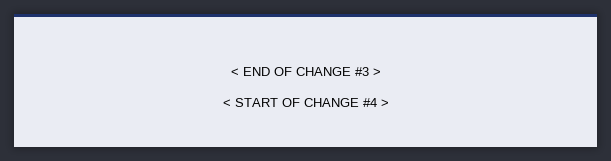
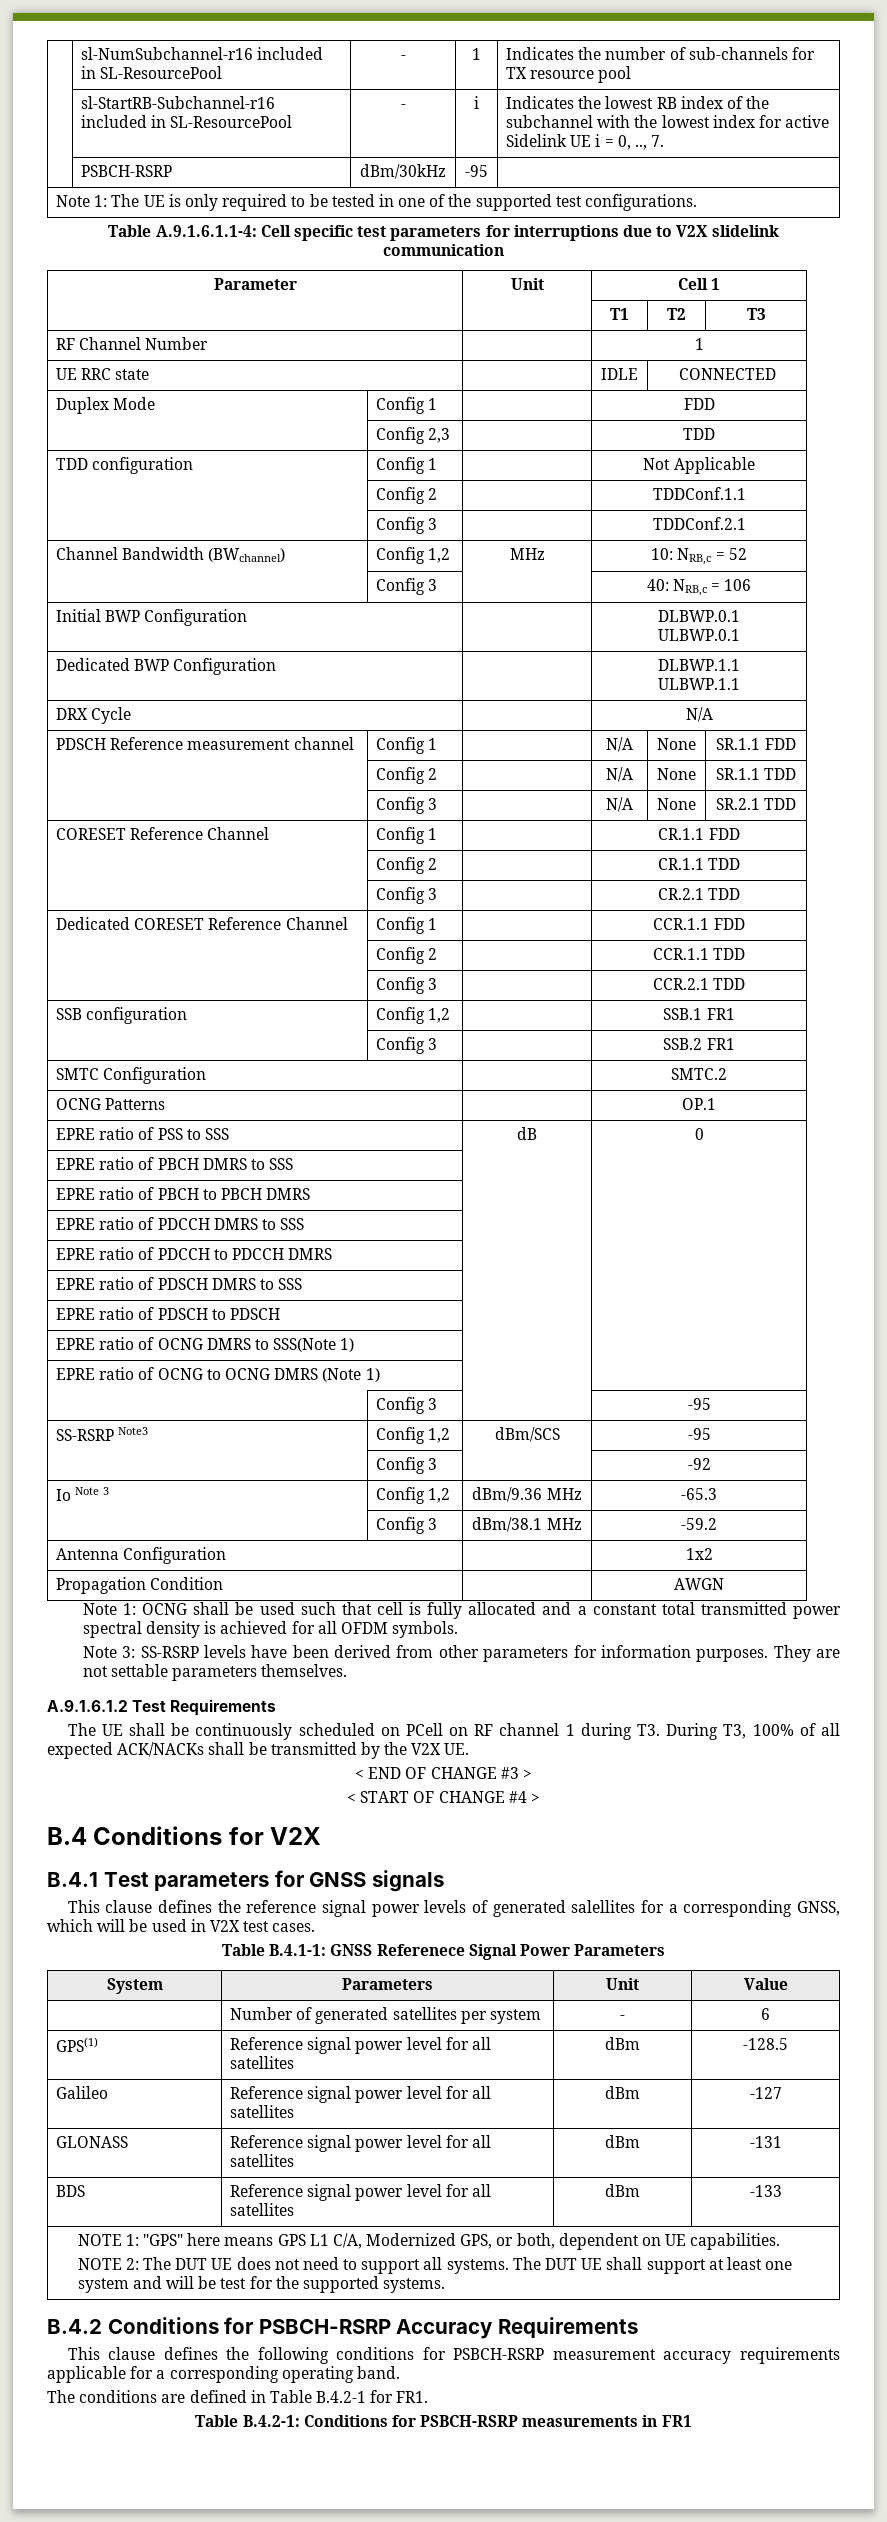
+ | sl-NumSubchannel-r16 included in SL-ResourcePool | - | 1 | Indicates the number of sub-channels for TX resource pool
+ | sl-StartRB-Subchannel-r16 included in SL-ResourcePool | - | i | Indicates the lowest RB index of the subchannel with the lowest index for active Sidelink UE i = 0, .., 7.
+ | PSBCH-RSRP | dBm/30kHz | -95 |
+ Note 1: The UE is only required to be tested in one of the supported test configurations.
+ Table A.9.1.6.1.1-4: Cell specific test parameters for interruptions due to V2X slidelink communication
+ Parameter | Unit | Cell 1
+ | | T1 | T2 | T3
+ RF Channel Number | | 1
+ UE RRC state | | IDLE | CONNECTED
+ Duplex Mode | Config 1 | | FDD
+ | Config 2,3 | | TDD
+ TDD configuration | Config 1 | | Not Applicable
+ | Config 2 | | TDDConf.1.1
+ | Config 3 | | TDDConf.2.1
+ Channel Bandwidth (BWchannel) | Config 1,2 | MHz | 10: NRB,c = 52
+ | Config 3 | | 40: NRB,c = 106
+ Initial BWP Configuration | | DLBWP.0.1
+ ULBWP.0.1
+ Dedicated BWP Configuration | | DLBWP.1.1
+ ULBWP.1.1
+ DRX Cycle | | N/A
+ PDSCH Reference measurement channel | Config 1 | | N/A | None | SR.1.1 FDD
+ | Config 2 | | N/A | None | SR.1.1 TDD
+ | Config 3 | | N/A | None | SR.2.1 TDD
+ CORESET Reference Channel | Config 1 | | CR.1.1 FDD
+ | Config 2 | | CR.1.1 TDD
+ | Config 3 | | CR.2.1 TDD
+ Dedicated CORESET Reference Channel | Config 1 | | CCR.1.1 FDD
+ | Config 2 | | CCR.1.1 TDD
+ | Config 3 | | CCR.2.1 TDD
+ SSB configuration | Config 1,2 | | SSB.1 FR1
+ | Config 3 | | SSB.2 FR1
+ SMTC Configuration | | SMTC.2
+ OCNG Patterns | | OP.1
+ EPRE ratio of PSS to SSS | dB | 0
+ EPRE ratio of PBCH DMRS to SSS | |
+ EPRE ratio of PBCH to PBCH DMRS | |
+ EPRE ratio of PDCCH DMRS to SSS | |
+ EPRE ratio of PDCCH to PDCCH DMRS | |
+ EPRE ratio of PDSCH DMRS to SSS | |
+ EPRE ratio of PDSCH to PDSCH | |
+ EPRE ratio of OCNG DMRS to SSS(Note 1) | |
+ EPRE ratio of OCNG to OCNG DMRS (Note 1) | |
+ | Config 3 | | -95
+ SS-RSRP Note3 | Config 1,2 | dBm/SCS | -95
+ | Config 3 | | -92
+ Io Note 3 | Config 1,2 | dBm/9.36 MHz | -65.3
+ | Config 3 | dBm/38.1 MHz | -59.2
+ Antenna Configuration | | 1x2
+ Propagation Condition | | AWGN
+ Note 1: OCNG shall be used such that cell is fully allocated and a constant total transmitted power spectral density is achieved for all OFDM symbols.
+ Note 3: SS-RSRP levels have been derived from other parameters for information purposes. They are not settable parameters themselves.
+ A.9.1.6.1.2 Test Requirements
+ The UE shall be continuously scheduled on PCell on RF channel 1 during T3. During T3, 100% of all expected ACK/NACKs shall be transmitted by the V2X UE.
+ B.4 Conditions for V2X
+ B.4.1 Test parameters for GNSS signals
+ This clause defines the reference signal power levels of generated salellites for a corresponding GNSS, which will be used in V2X test cases.
+ Table B.4.1-1: GNSS Referenece Signal Power Parameters
+ System | Parameters | Unit | Value
+ | Number of generated satellites per system | - | 6
+ GPS(1) | Reference signal power level for all satellites | dBm | -128.5
+ Galileo | Reference signal power level for all satellites | dBm | -127
+ GLONASS | Reference signal power level for all satellites | dBm | -131
+ BDS | Reference signal power level for all satellites | dBm | -133
+ NOTE 1: "GPS" here means GPS L1 C/A, Modernized GPS, or both, dependent on UE capabilities.
+ NOTE 2: The DUT UE does not need to support all systems. The DUT UE shall support at least one system and will be test for the supported systems.
+ B.4.2 Conditions for PSBCH-RSRP Accuracy Requirements
+ This clause defines the following conditions for PSBCH-RSRP measurement accuracy requirements applicable for a corresponding operating band.
+ The conditions are defined in Table B.4.2-1 for FR1.
+ Table B.4.2-1: Conditions for PSBCH-RSRP measurements in FR1

